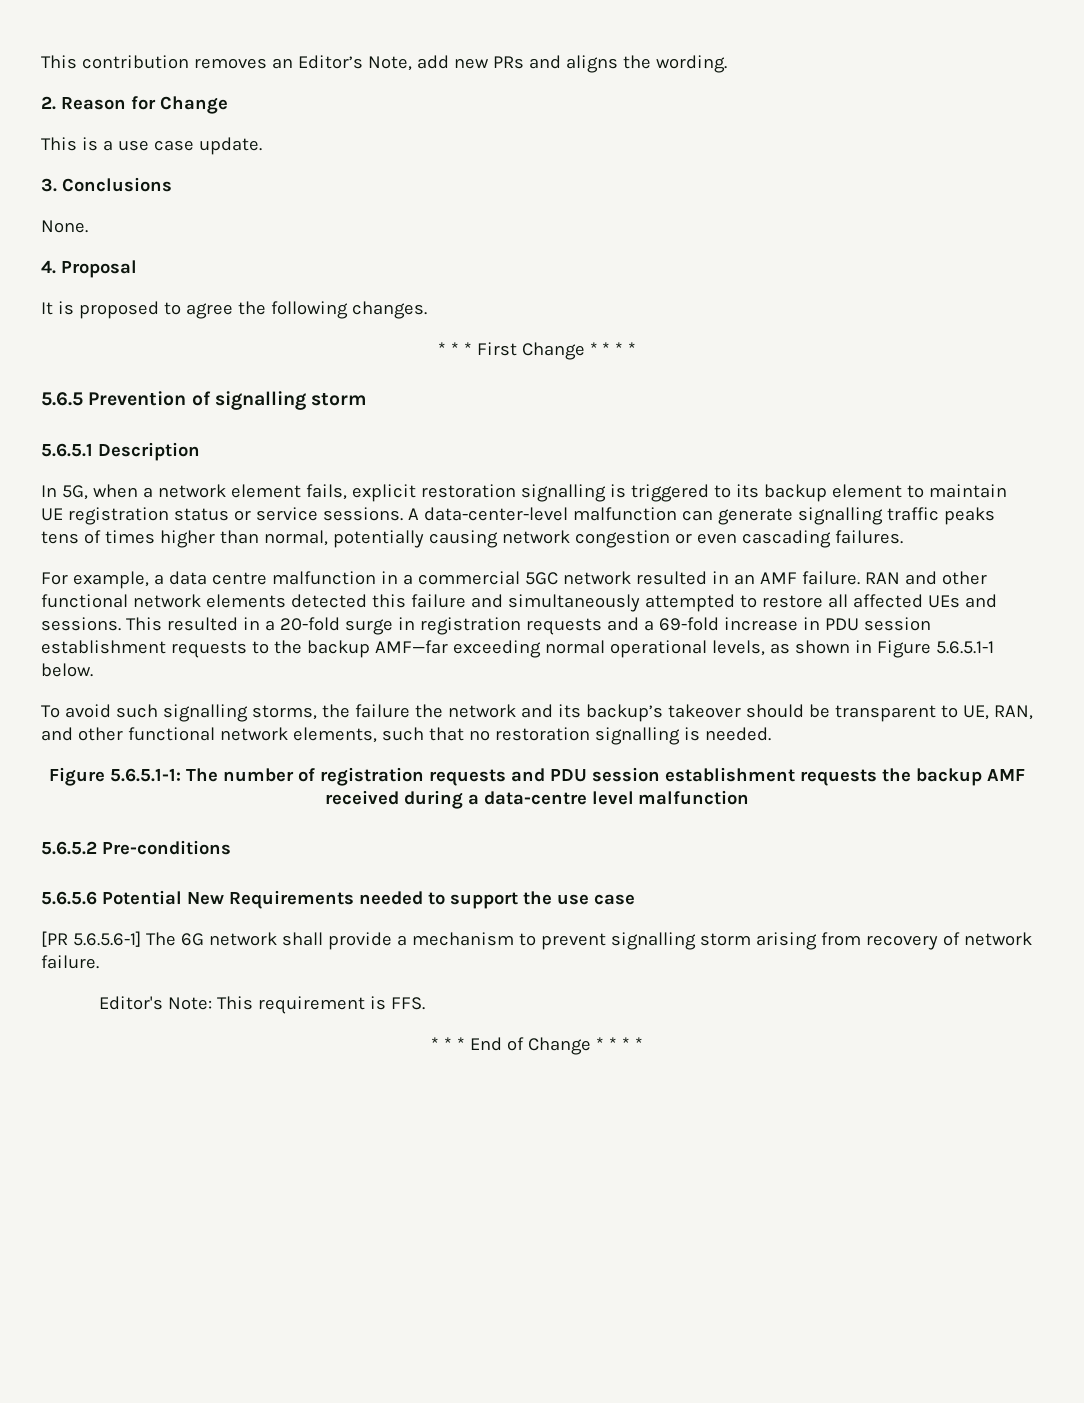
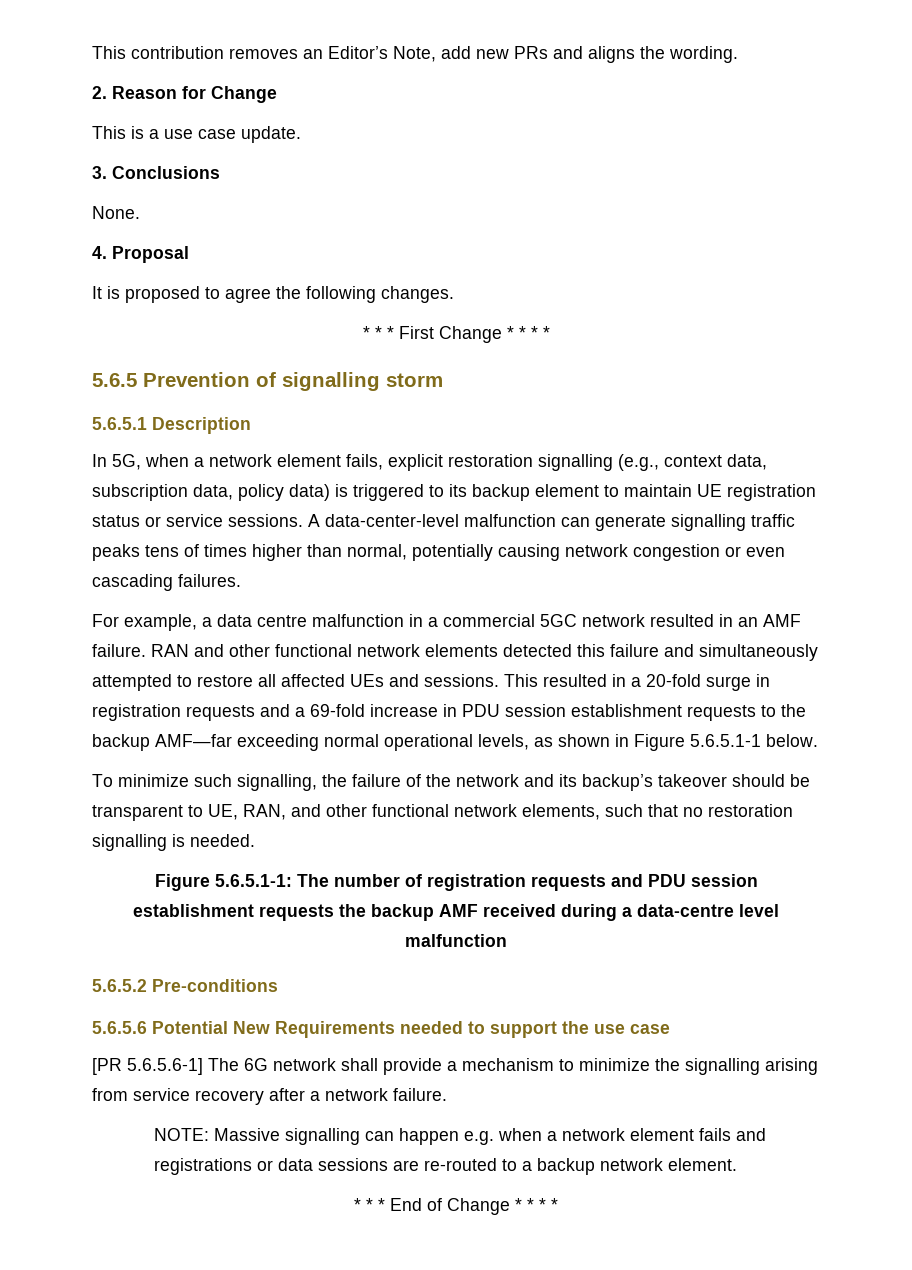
- In 5G, when a network element fails, explicit restoration signalling is triggered to its backup element to maintain UE registration status or service sessions.
+ In 5G, when a network element fails, explicit restoration signalling (e.g., context data, subscription data, policy data) is triggered to its backup element to maintain UE registration status or service sessions.
- To avoid such signalling storms, the failure the network and its backup’s takeover should be transparent to UE, RAN, and other functional network elements, such that no restoration signalling is needed.
+ To minimize such signalling, the failure of the network and its backup’s takeover should be transparent to UE, RAN, and other functional network elements, such that no restoration signalling is needed.
- [PR 5.6.5.6-1] The 6G network shall provide a mechanism to prevent signalling storm arising from recovery of network failure.
- Editor's Note: This requirement is FFS.
+ [PR 5.6.5.6-1] The 6G network shall provide a mechanism to minimize the signalling arising from service recovery after a network failure.
+ NOTE: Massive signalling can happen e.g. when a network element fails and registrations or data sessions are re-routed to a backup network element.

